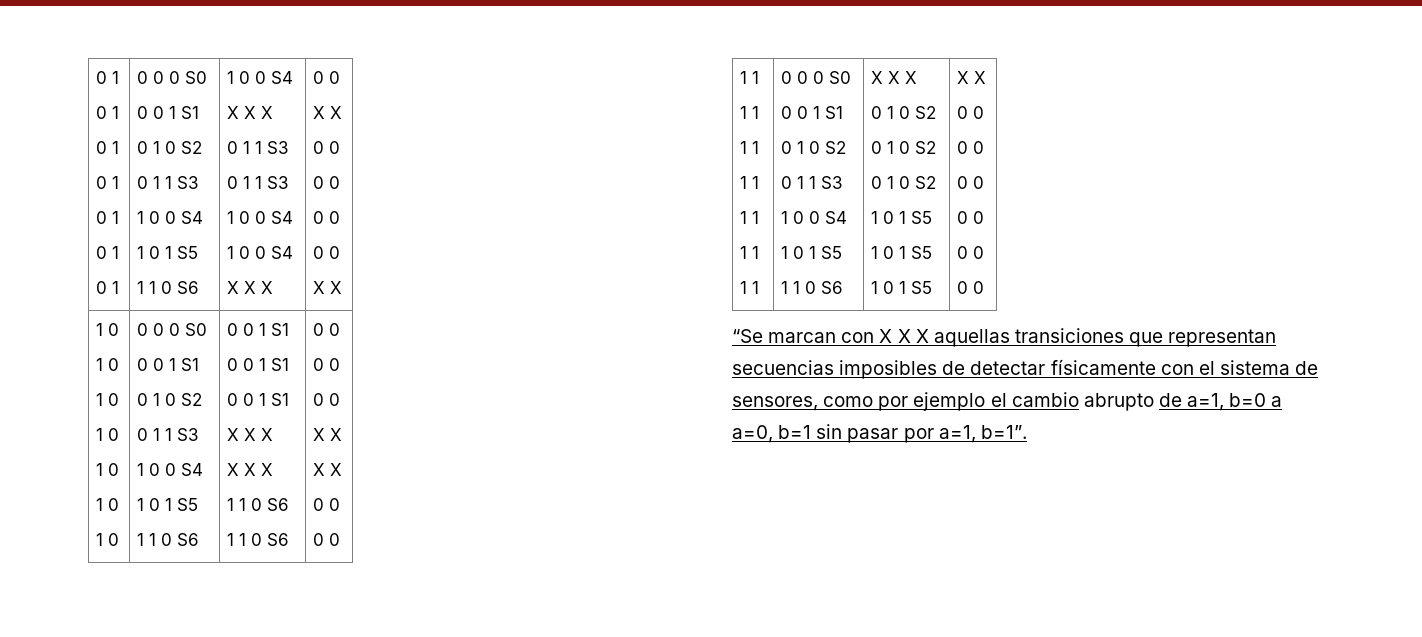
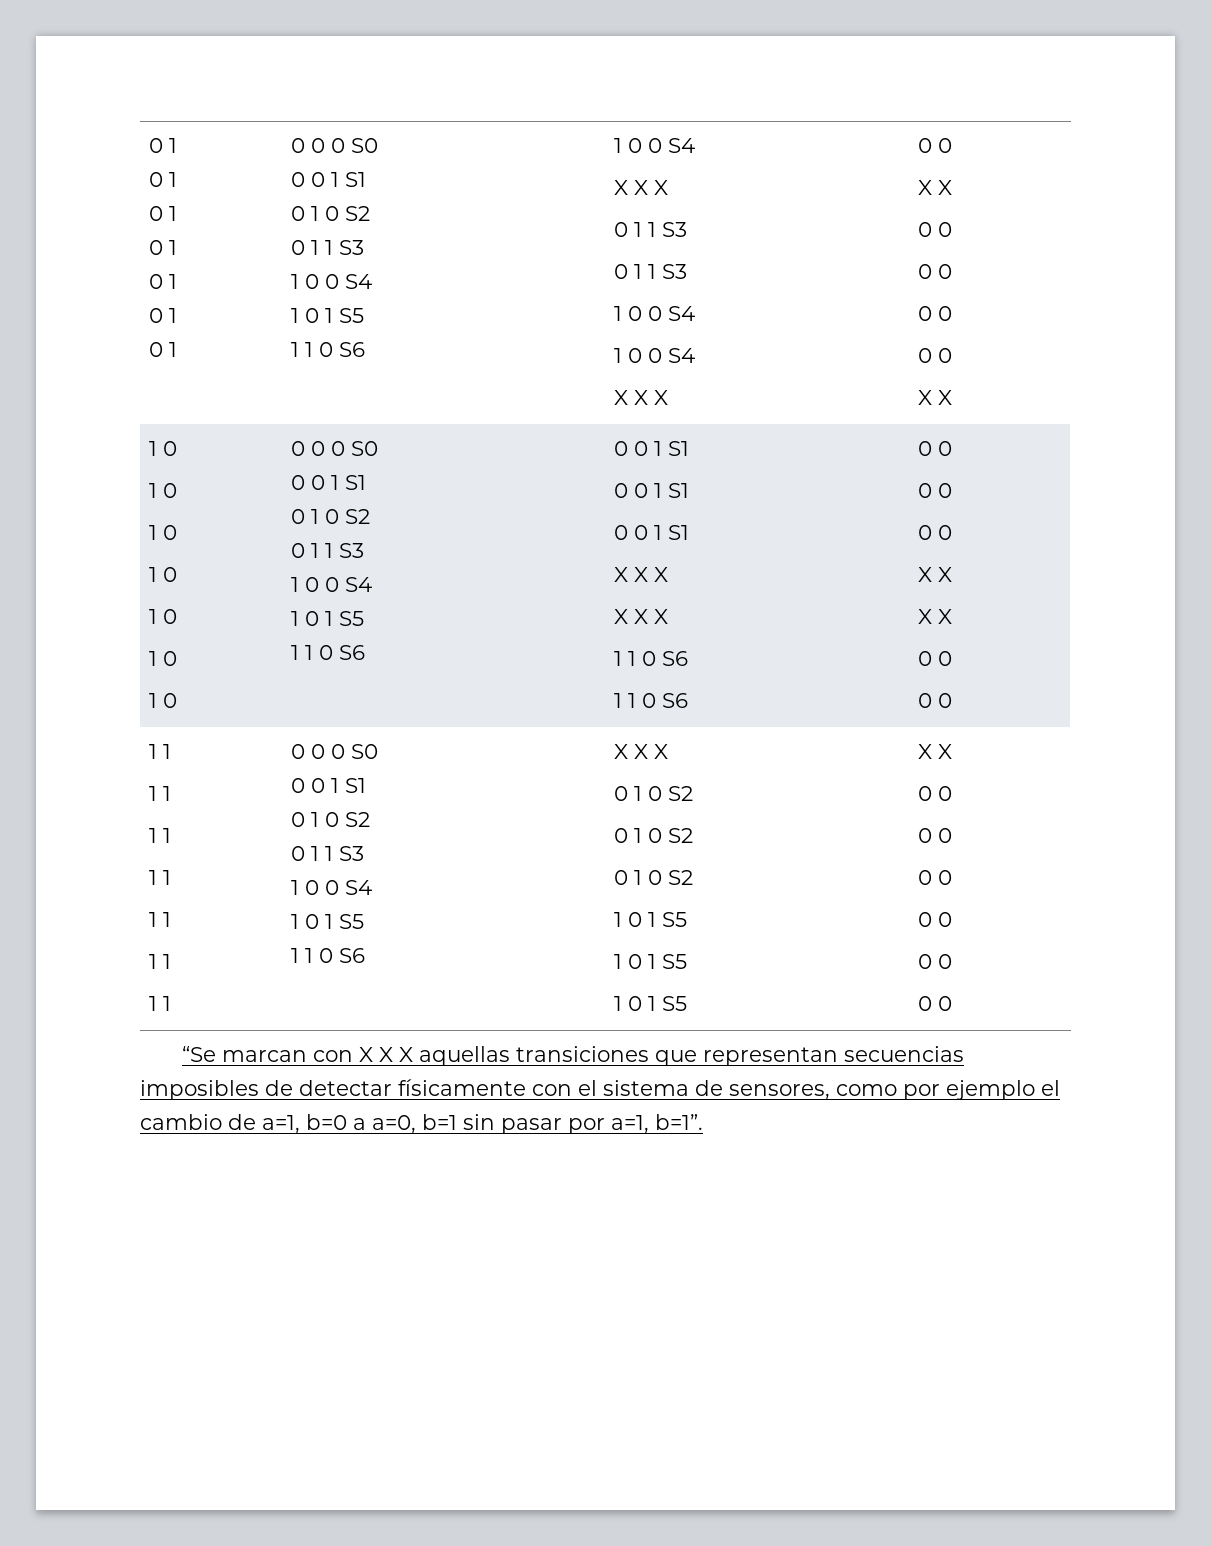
- “Se marcan con X X X aquellas transiciones que representan secuencias imposibles de detectar físicamente con el sistema de sensores, como por ejemplo el cambio abrupto de a=1, b=0 a a=0, b=1 sin pasar por a=1, b=1”.
+ “Se marcan con X X X aquellas transiciones que representan secuencias imposibles de detectar físicamente con el sistema de sensores, como por ejemplo el cambio de a=1, b=0 a a=0, b=1 sin pasar por a=1, b=1”.

